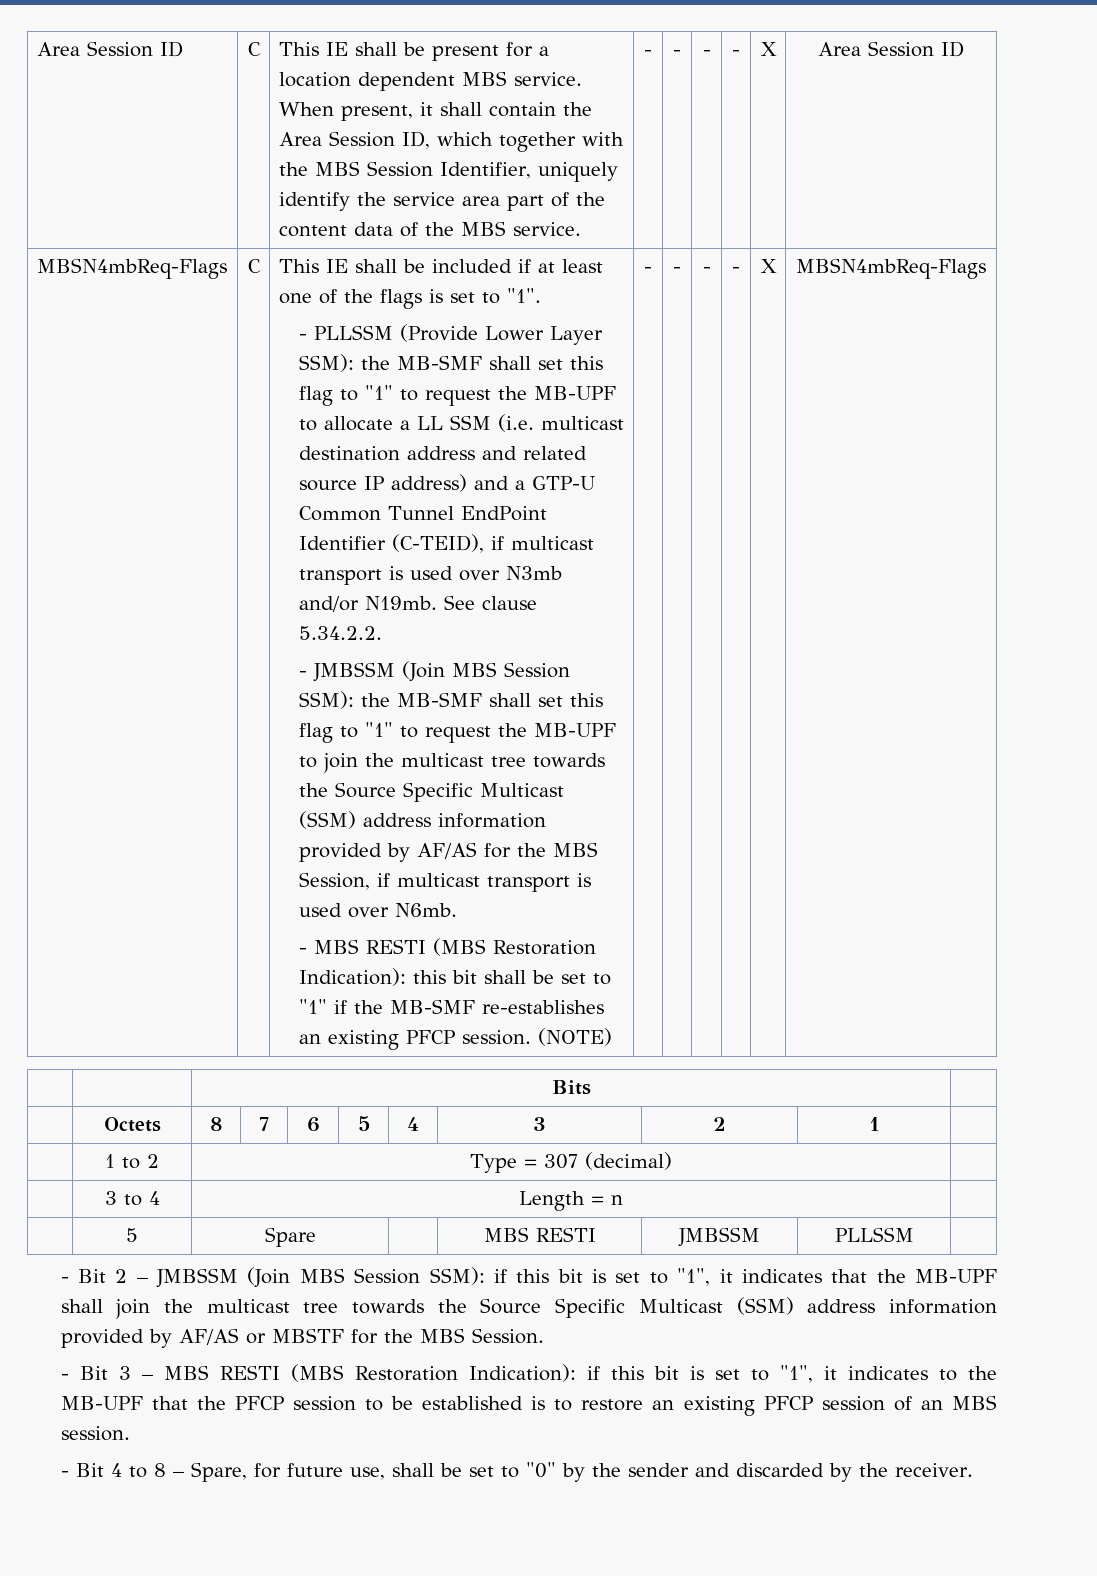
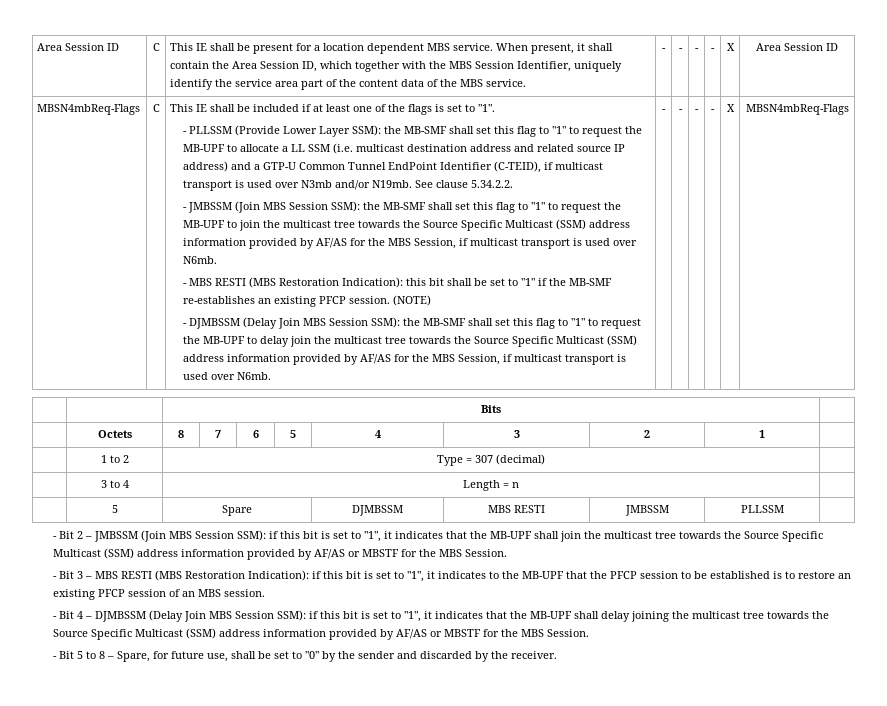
+ - DJMBSSM (Delay Join MBS Session SSM): the MB-SMF shall set this flag to "1" to request the MB-UPF to delay join the multicast tree towards the Source Specific Multicast (SSM) address information provided by AF/AS for the MBS Session, if multicast transport is used over N6mb.
- | 5 | Spare | | MBS RESTI | JMBSSM | PLLSSM |
+ | 5 | Spare | DJMBSSM | MBS RESTI | JMBSSM | PLLSSM |
- - Bit 4 to 8 – Spare, for future use, shall be set to "0" by the sender and discarded by the receiver.
+ - Bit 4 – DJMBSSM (Delay Join MBS Session SSM): if this bit is set to "1", it indicates that the MB-UPF shall delay joining the multicast tree towards the Source Specific Multicast (SSM) address information provided by AF/AS or MBSTF for the MBS Session.
+ - Bit 5 to 8 – Spare, for future use, shall be set to "0" by the sender and discarded by the receiver.

